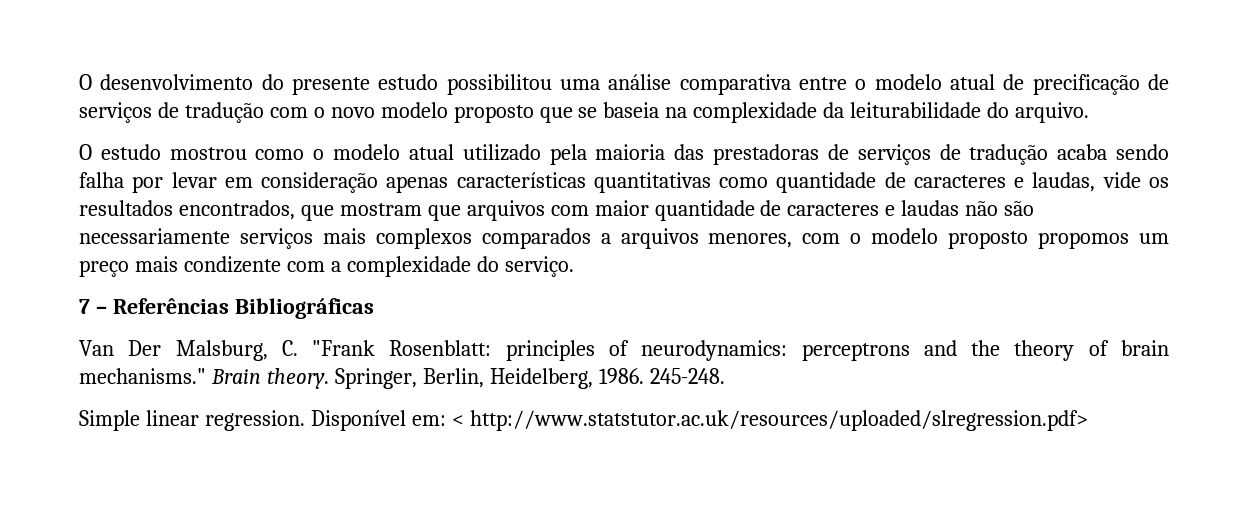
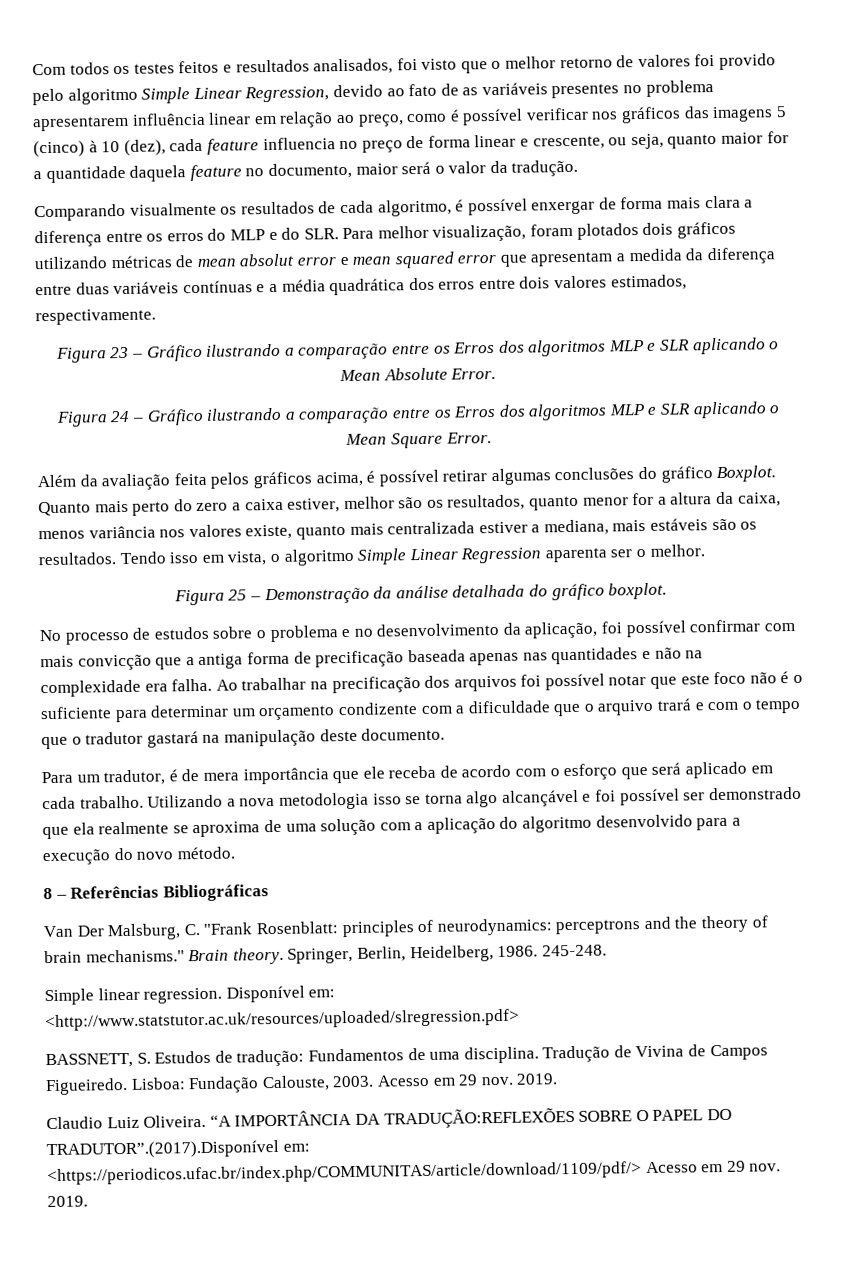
- O desenvolvimento do presente estudo possibilitou uma análise comparativa entre o modelo atual de precificação de serviços de tradução com o novo modelo proposto que se baseia na complexidade da leiturabilidade do arquivo.
- O estudo mostrou como o modelo atual utilizado pela maioria das prestadoras de serviços de tradução acaba sendo falha por levar em consideração apenas características quantitativas como quantidade de caracteres e laudas, vide os resultados encontrados, que mostram que arquivos com maior quantidade de caracteres e laudas não são necessariamente serviços mais complexos comparados a arquivos menores, com o modelo proposto propomos um preço mais condizente com a complexidade do serviço.
- 7 – Referências Bibliográficas
+ Com todos os testes feitos e resultados analisados, foi visto que o melhor retorno de valores foi provido pelo algoritmo Simple Linear Regression, devido ao fato de as variáveis presentes no problema apresentarem influência linear em relação ao preço, como é possível verificar nos gráficos das imagens 5 (cinco) à 10 (dez), cada feature influencia no preço de forma linear e crescente, ou seja, quanto maior for a quantidade daquela feature no documento, maior será o valor da tradução.
+ Comparando visualmente os resultados de cada algoritmo, é possível enxergar de forma mais clara a diferença entre os erros do MLP e do SLR. Para melhor visualização, foram plotados dois gráficos utilizando métricas de mean absolut error e mean squared error que apresentam a medida da diferença entre duas variáveis contínuas e a média quadrática dos erros entre dois valores estimados, respectivamente.
+ Figura 23 – Gráfico ilustrando a comparação entre os Erros dos algoritmos MLP e SLR aplicando o Mean Absolute Error.
+ Figura 24 – Gráfico ilustrando a comparação entre os Erros dos algoritmos MLP e SLR aplicando o Mean Square Error.
+ Além da avaliação feita pelos gráficos acima, é possível retirar algumas conclusões do gráfico Boxplot. Quanto mais perto do zero a caixa estiver, melhor são os resultados, quanto menor for a altura da caixa, menos variância nos valores existe, quanto mais centralizada estiver a mediana, mais estáveis são os resultados. Tendo isso em vista, o algoritmo Simple Linear Regression aparenta ser o melhor.
+ Figura 25 – Demonstração da análise detalhada do gráfico boxplot.
+ No processo de estudos sobre o problema e no desenvolvimento da aplicação, foi possível confirmar com mais convicção que a antiga forma de precificação baseada apenas nas quantidades e não na complexidade era falha. Ao trabalhar na precificação dos arquivos foi possível notar que este foco não é o suficiente para determinar um orçamento condizente com a dificuldade que o arquivo trará e com o tempo que o tradutor gastará na manipulação deste documento.
+ Para um tradutor, é de mera importância que ele receba de acordo com o esforço que será aplicado em cada trabalho. Utilizando a nova metodologia isso se torna algo alcançável e foi possível ser demonstrado que ela realmente se aproxima de uma solução com a aplicação do algoritmo desenvolvido para a execução do novo método.
+ 8 – Referências Bibliográficas
- Disponível em: < http://www.statstutor.ac.uk/resources/uploaded/slregression.pdf>
+ Disponível em: <http://www.statstutor.ac.uk/resources/uploaded/slregression.pdf>
+ BASSNETT, S. Estudos de tradução: Fundamentos de uma disciplina. Tradução de Vivina de Campos Figueiredo. Lisboa: Fundação Calouste, 2003. Acesso em 29 nov. 2019.
+ Claudio Luiz Oliveira. “A IMPORTÂNCIA DA TRADUÇÃO:REFLEXÕES SOBRE O PAPEL DO TRADUTOR”.(2017).Disponível em: <https://periodicos.ufac.br/index.php/COMMUNITAS/article/download/1109/pdf/> Acesso em 29 nov. 2019.

